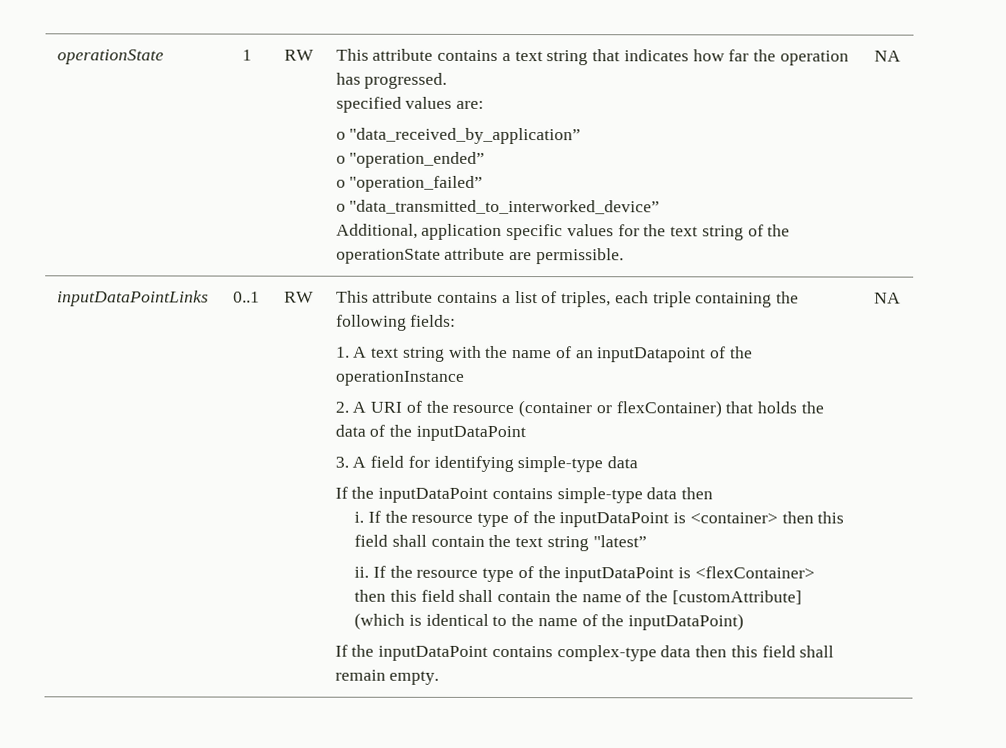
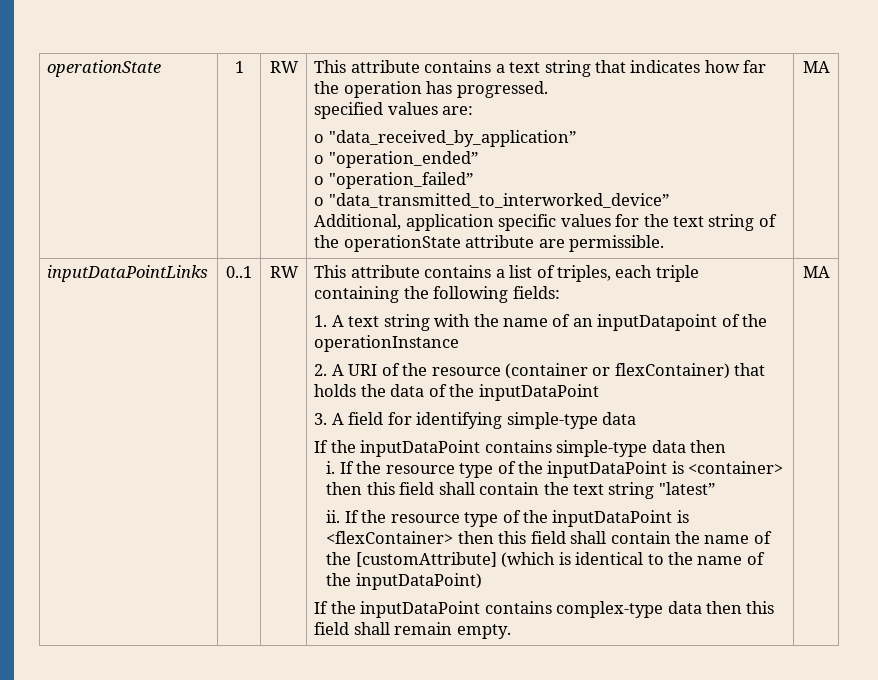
- Additional, application specific values for the text string of the operationState attribute are permissible. | NA
+ Additional, application specific values for the text string of the operationState attribute are permissible. | MA
- If the inputDataPoint contains complex-type data then this field shall remain empty. | NA
+ If the inputDataPoint contains complex-type data then this field shall remain empty. | MA

